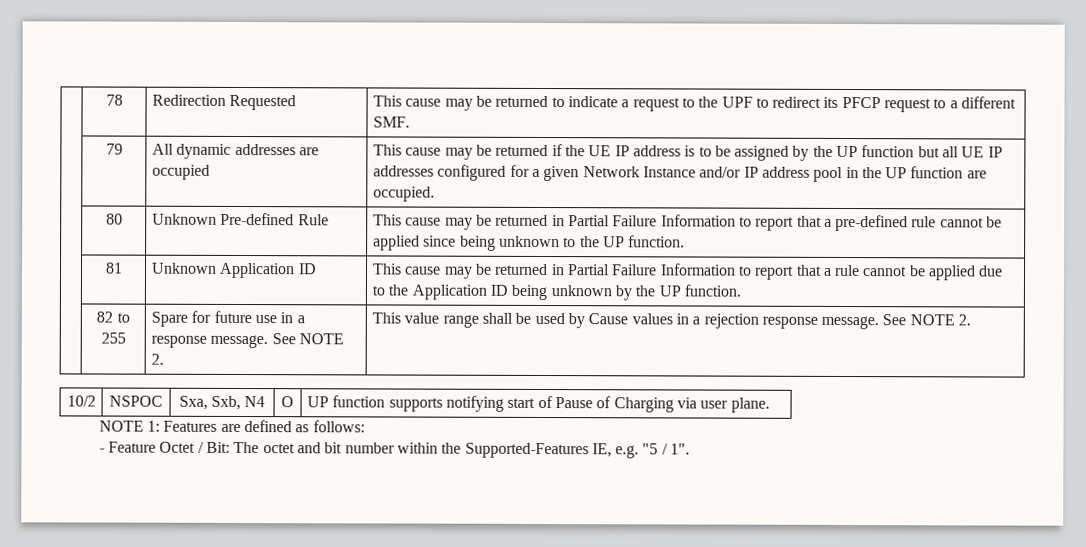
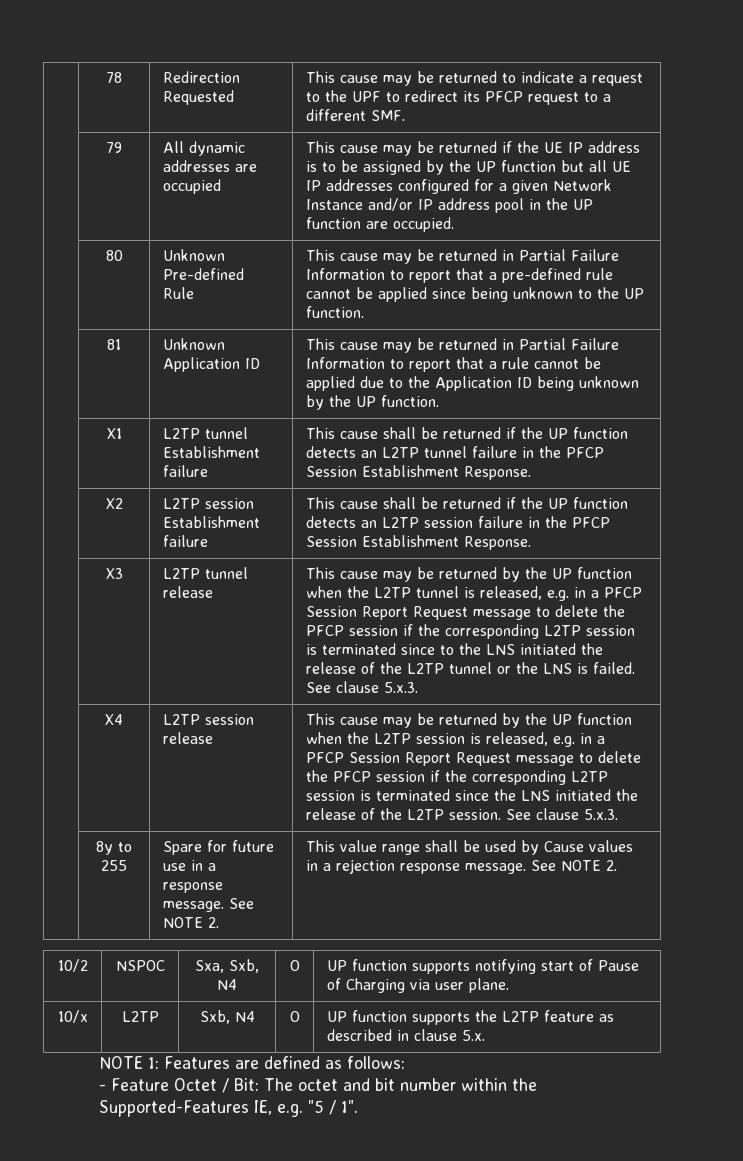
- | 82 to 255 | Spare for future use in a response message. See NOTE 2. | This value range shall be used by Cause values in a rejection response message. See NOTE 2.
+ | X1 | L2TP tunnel Establishment failure | This cause shall be returned if the UP function detects an L2TP tunnel failure in the PFCP Session Establishment Response.
+ | X2 | L2TP session Establishment failure | This cause shall be returned if the UP function detects an L2TP session failure in the PFCP Session Establishment Response.
+ | X3 | L2TP tunnel release | This cause may be returned by the UP function when the L2TP tunnel is released, e.g. in a PFCP Session Report Request message to delete the PFCP session if the corresponding L2TP session is terminated since to the LNS initiated the release of the L2TP tunnel or the LNS is failed. See clause 5.x.3.
+ | X4 | L2TP session release | This cause may be returned by the UP function when the L2TP session is released, e.g. in a PFCP Session Report Request message to delete the PFCP session if the corresponding L2TP session is terminated since the LNS initiated the release of the L2TP session. See clause 5.x.3.
+ | 8y to 255 | Spare for future use in a response message. See NOTE 2. | This value range shall be used by Cause values in a rejection response message. See NOTE 2.
+ 10/x | L2TP | Sxb, N4 | O | UP function supports the L2TP feature as described in clause 5.x.

